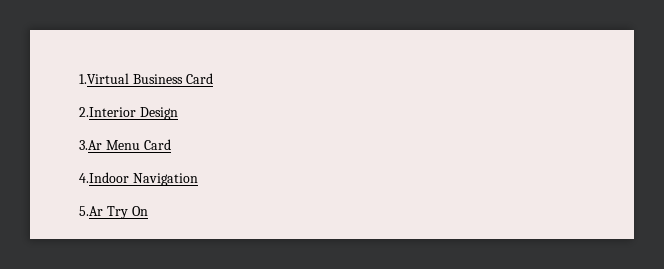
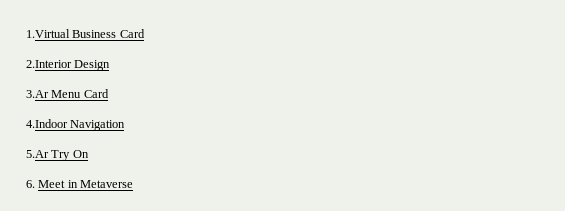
+ 6. Meet in Metaverse

